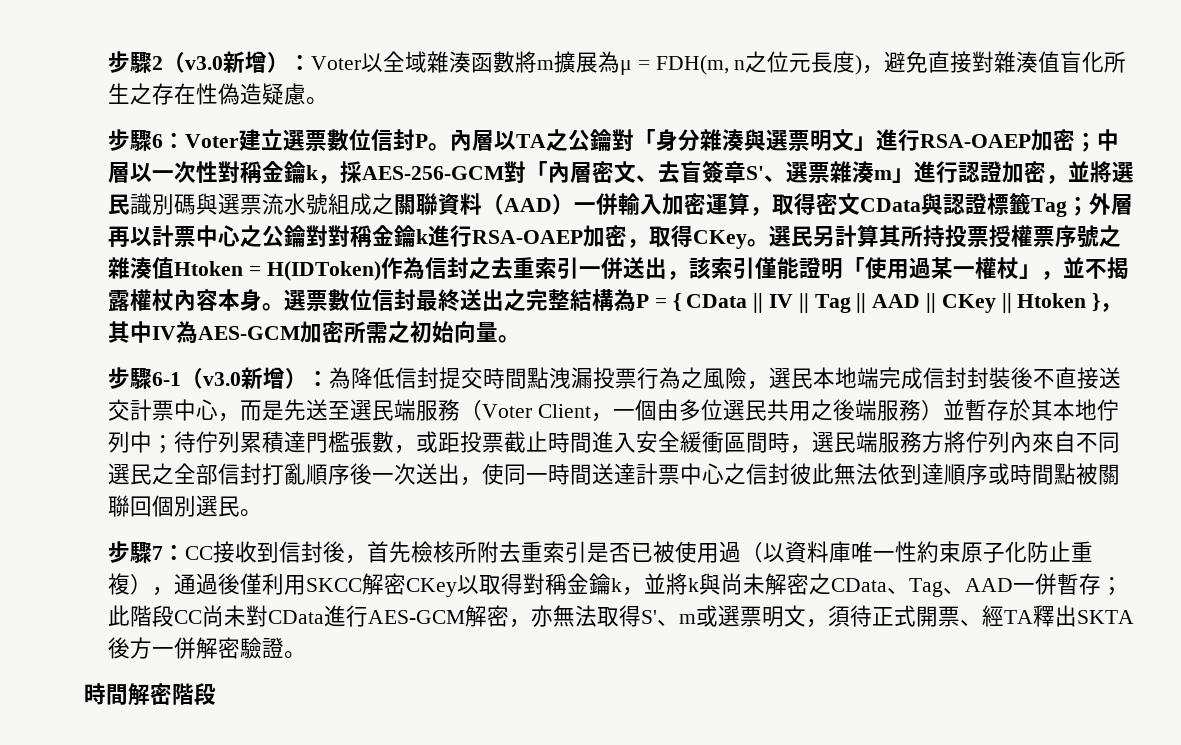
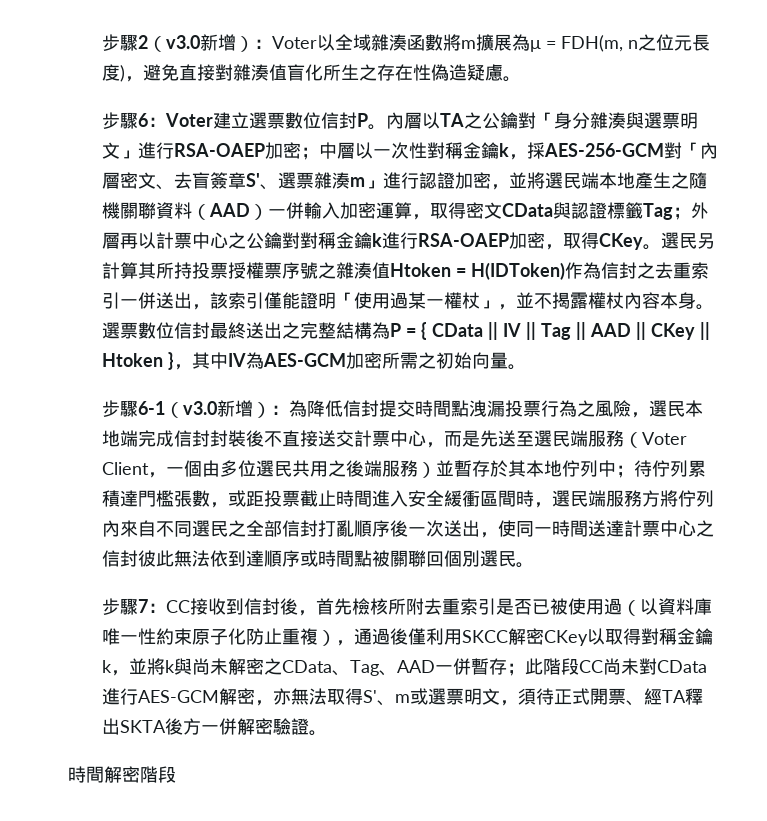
- 中層以一次性對稱金鑰k，採AES-256-GCM對「內層密文、去盲簽章S'、選票雜湊m」進行認證加密，並將選民識別碼與選票流水號組成之關聯資料（AAD）一併輸入加密運算，取得密文CData與認證標籤Tag；
+ 中層以一次性對稱金鑰k，採AES-256-GCM對「內層密文、去盲簽章S'、選票雜湊m」進行認證加密，並將選民端本地產生之隨機關聯資料（AAD）一併輸入加密運算，取得密文CData與認證標籤Tag；

